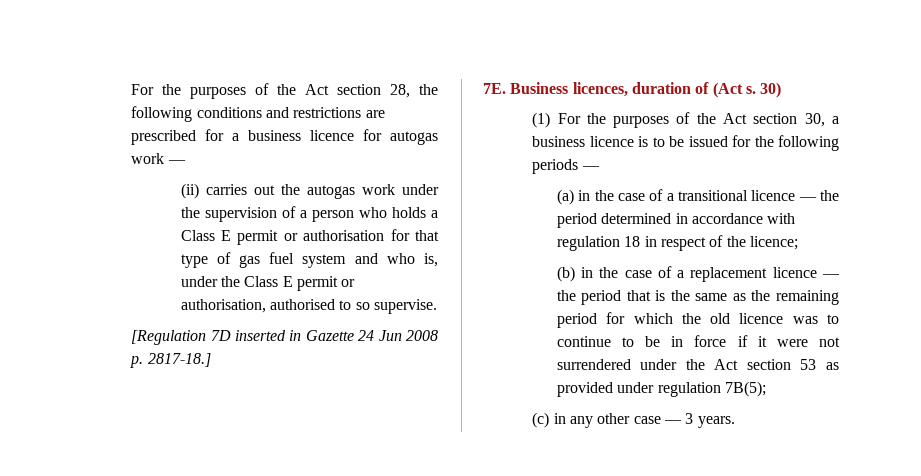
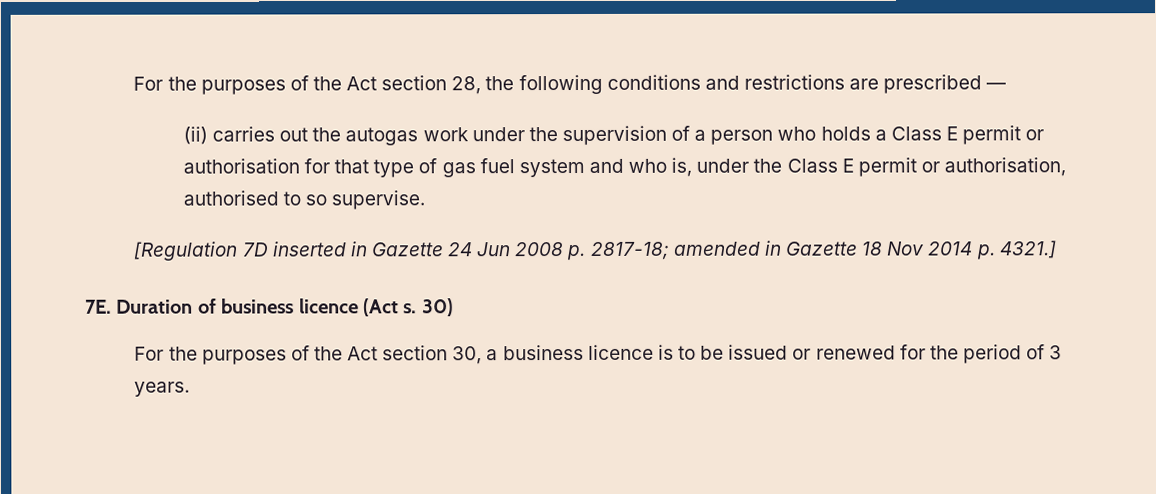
- For the purposes of the Act section 28, the following conditions and restrictions are prescribed for a business licence for autogas work —
+ For the purposes of the Act section 28, the following conditions and restrictions are prescribed —
- [Regulation 7D inserted in Gazette 24 Jun 2008 p. 2817-18.]
- 7E. Business licences, duration of (Act s.
+ [Regulation 7D inserted in Gazette 24 Jun 2008 p. 2817-18; amended in Gazette 18 Nov 2014 p. 4321.]
+ 7E. Duration of business licence (Act s.
- (1) For the purposes of the Act section 30, a business licence is to be issued for the following periods —
- (a) in the case of a transitional licence — the period determined in accordance with regulation 18 in respect of the licence;
- (b) in the case of a replacement licence — the period that is the same as the remaining period for which the old licence was to continue to be in force if it were not surrendered under the Act section 53 as provided under regulation 7B(5);
- (c) in any other case — 3 years.
+ For the purposes of the Act section 30, a business licence is to be issued or renewed for the period of 3 years.

